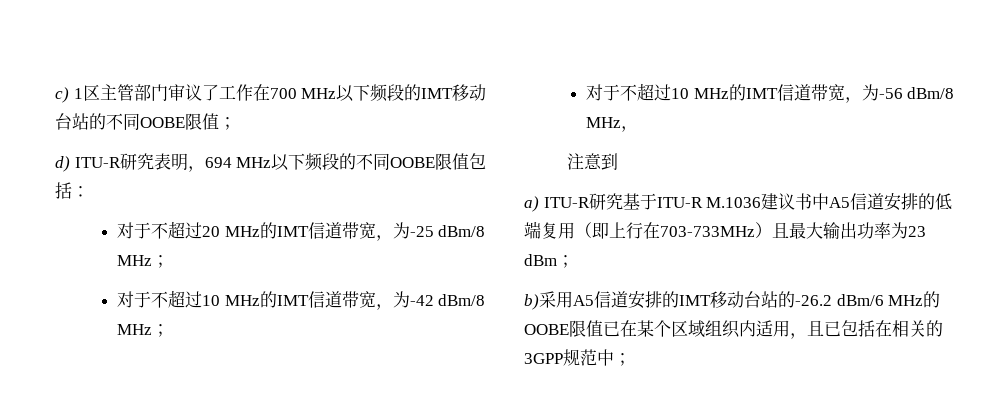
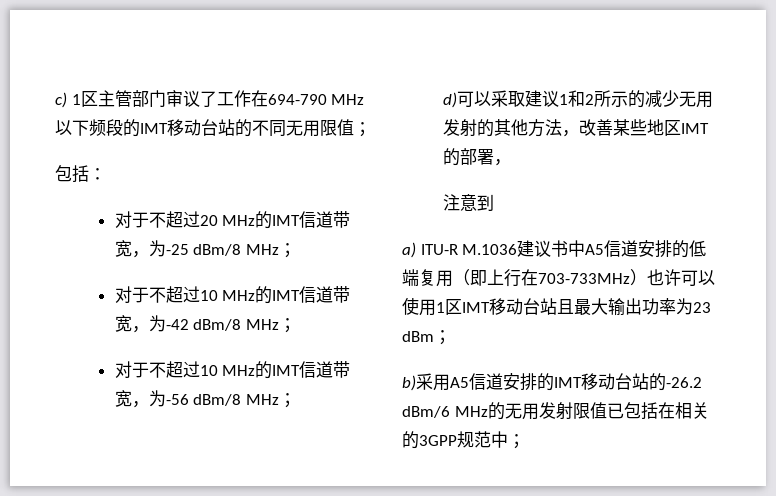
- c) 1区主管部门审议了工作在700 MHz以下频段的IMT移动台站的不同OOBE限值；
+ c) 1区主管部门审议了工作在694-790 MHz以下频段的IMT移动台站的不同无用限值；
- d) ITU-R研究表明，694 MHz以下频段的不同OOBE限值包括：
+ 包括：
- 对于不超过10 MHz的IMT信道带宽，为-56 dBm/8 MHz，
+ 对于不超过10 MHz的IMT信道带宽，为-56 dBm/8 MHz；
+ d)可以采取建议1和2所示的减少无用发射的其他方法，改善某些地区IMT的部署，
- a) ITU-R研究基于ITU-R M.1036建议书中A5信道安排的低端复用（即上行在703-733MHz）且最大输出功率为23 dBm；
+ a) ITU-R M.1036建议书中A5信道安排的低端复用（即上行在703-733MHz）也许可以使用1区IMT移动台站且最大输出功率为23 dBm；
- b)采用A5信道安排的IMT移动台站的-26.2 dBm/6 MHz的OOBE限值已在某个区域组织内适用，且已包括在相关的3GPP规范中；
+ b)采用A5信道安排的IMT移动台站的-26.2 dBm/6 MHz的无用发射限值已包括在相关的3GPP规范中；

